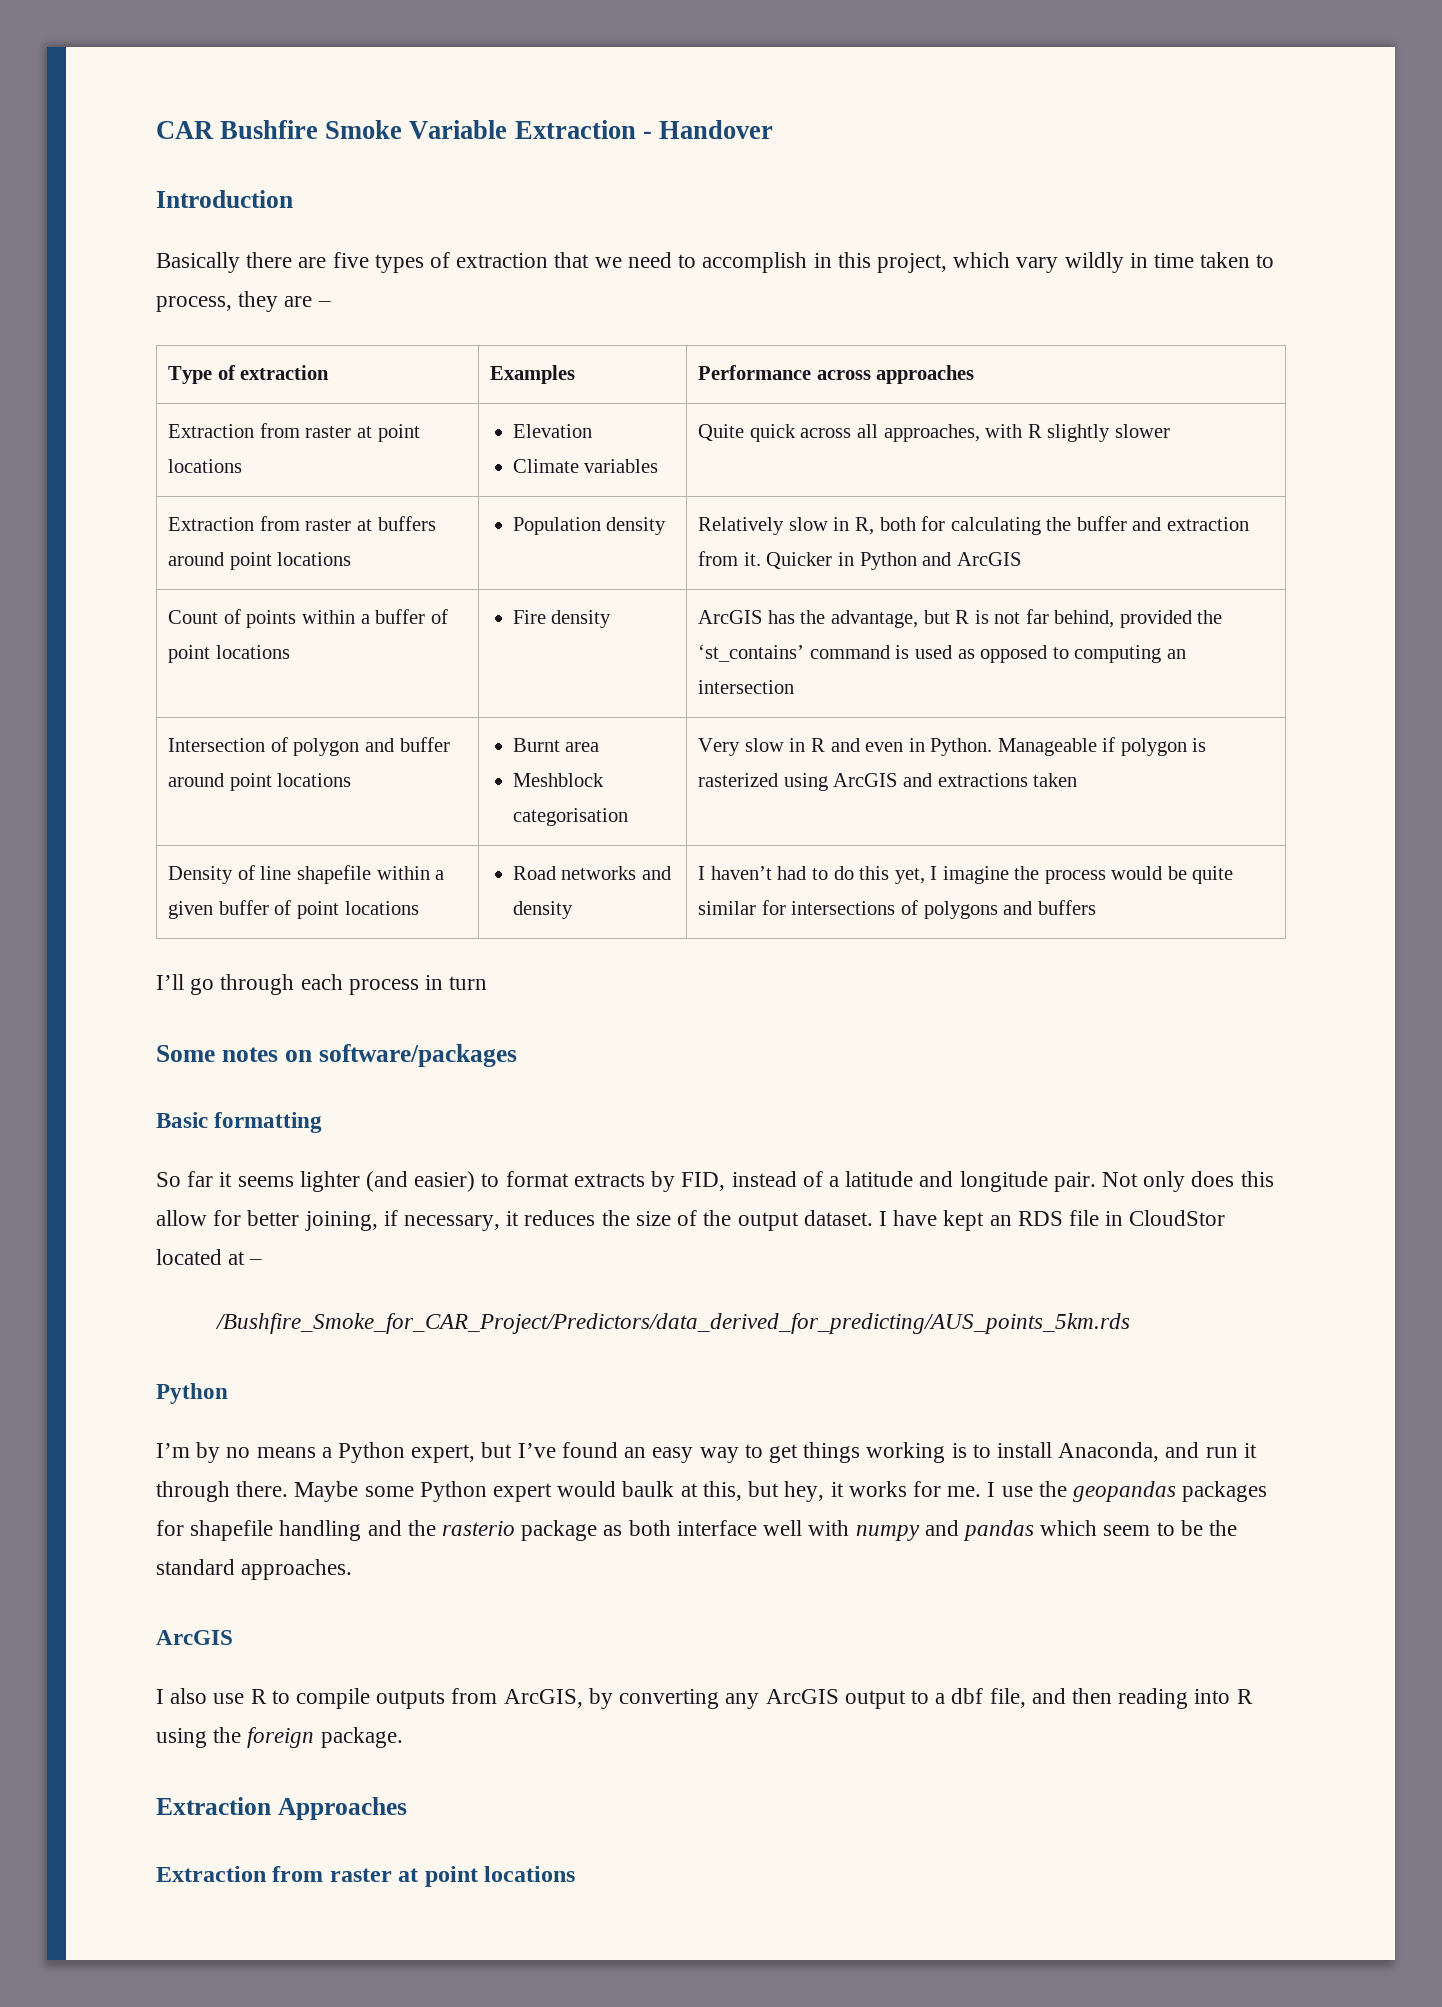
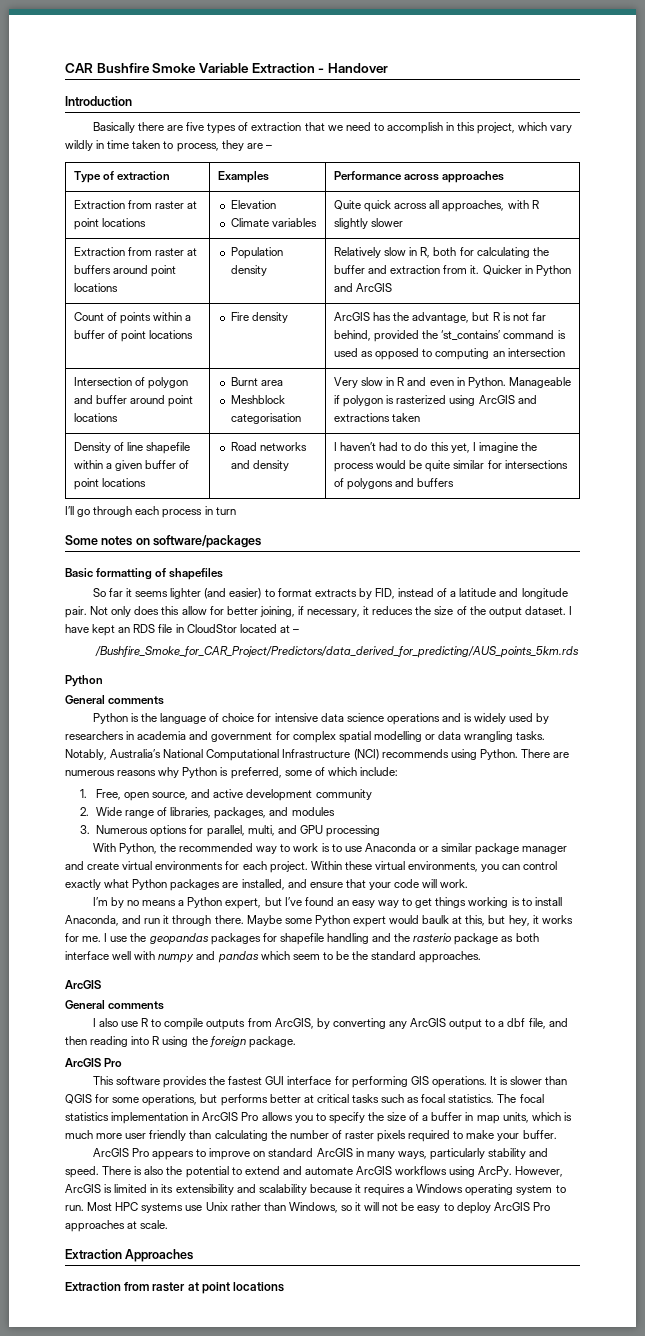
- Basic formatting
+ Basic formatting of shapefiles
  /Bushfire_Smoke_for_CAR_Project/Predictors/data_derived_for_predicting/AUS_points_5km.rds
  Python
+ General comments
+ Python is the language of choice for intensive data science operations and is widely used by researchers in academia and government for complex spatial modelling or data wrangling tasks. Notably, Australia’s National Computational Infrastructure (NCI) recommends using Python. There are numerous reasons why Python is preferred, some of which include:
+ 1. Free, open source, and active development community
+ 2. Wide range of libraries, packages, and modules
+ 3. Numerous options for parallel, multi, and GPU processing
+ With Python, the recommended way to work is to use Anaconda or a similar package manager and create virtual environments for each project. Within these virtual environments, you can control exactly what Python packages are installed, and ensure that your code will work.
  I use the geopandas packages for shapefile handling and the rasterio package as both interface well with numpy and pandas which seem to be the standard approaches.
  ArcGIS
+ General comments
  I also use R to compile outputs from ArcGIS, by converting any ArcGIS output to a dbf file, and then reading into R using the foreign package.
+ ArcGIS Pro
+ This software provides the fastest GUI interface for performing GIS operations. It is slower than QGIS for some operations, but performs better at critical tasks such as focal statistics. The focal statistics implementation in ArcGIS Pro allows you to specify the size of a buffer in map units, which is much more user friendly than calculating the number of raster pixels required to make your buffer.
+ ArcGIS Pro appears to improve on standard ArcGIS in many ways, particularly stability and speed. There is also the potential to extend and automate ArcGIS workflows using ArcPy. However, ArcGIS is limited in its extensibility and scalability because it requires a Windows operating system to run. Most HPC systems use Unix rather than Windows, so it will not be easy to deploy ArcGIS Pro approaches at scale.

